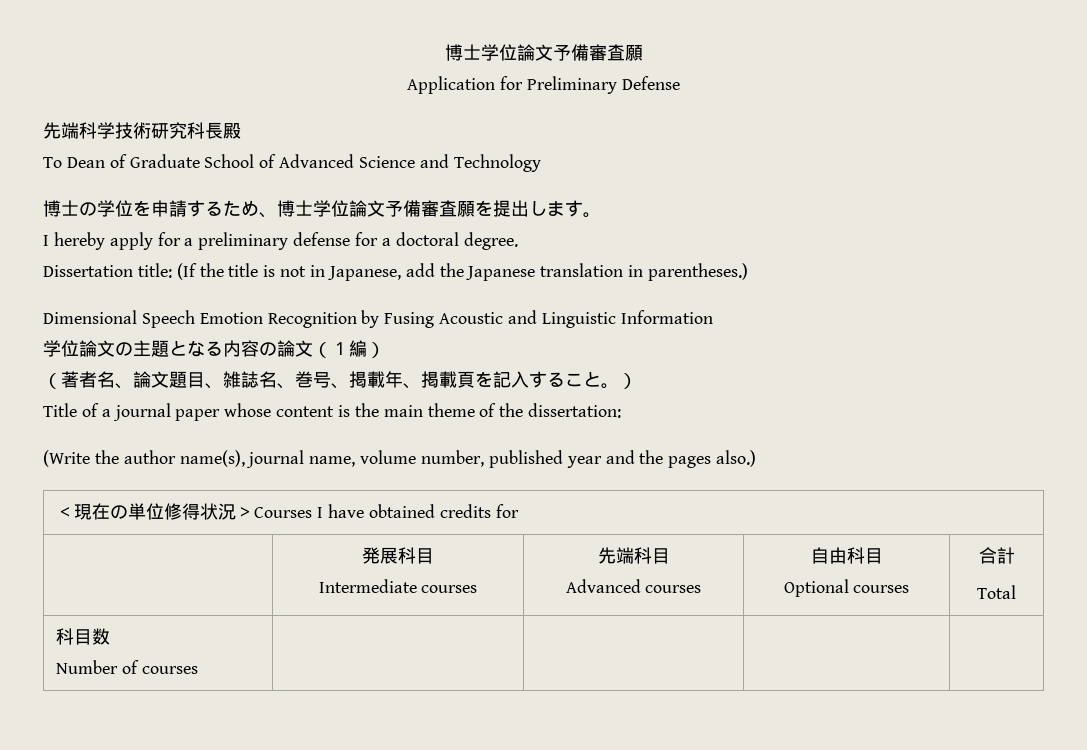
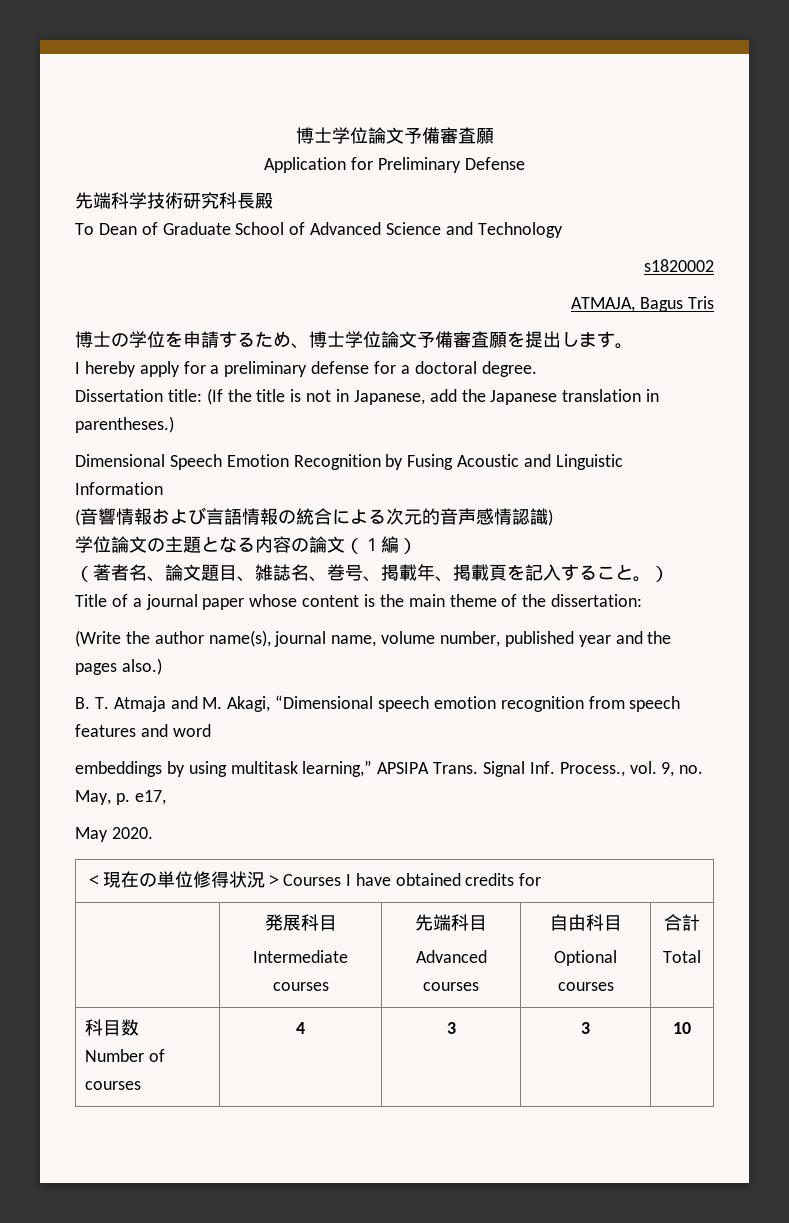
+ s1820002
+ ATMAJA, Bagus Tris
+ (音響情報および言語情報の統合による次元的音声感情認識)
+ B. T. Atmaja and M. Akagi, “Dimensional speech emotion recognition from speech features and word
+ embeddings by using multitask learning,” APSIPA Trans. Signal Inf. Process., vol. 9, no. May, p. e17,
+ May 2020.
  科目数
- Number of courses | | | |
+ Number of courses | 4 | 3 | 3 | 10

